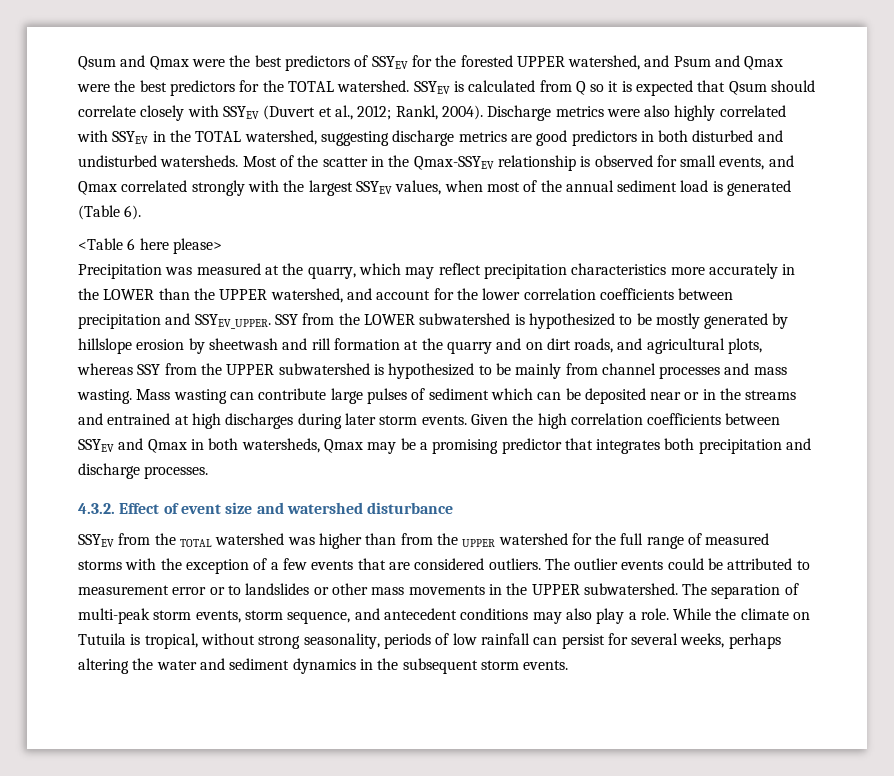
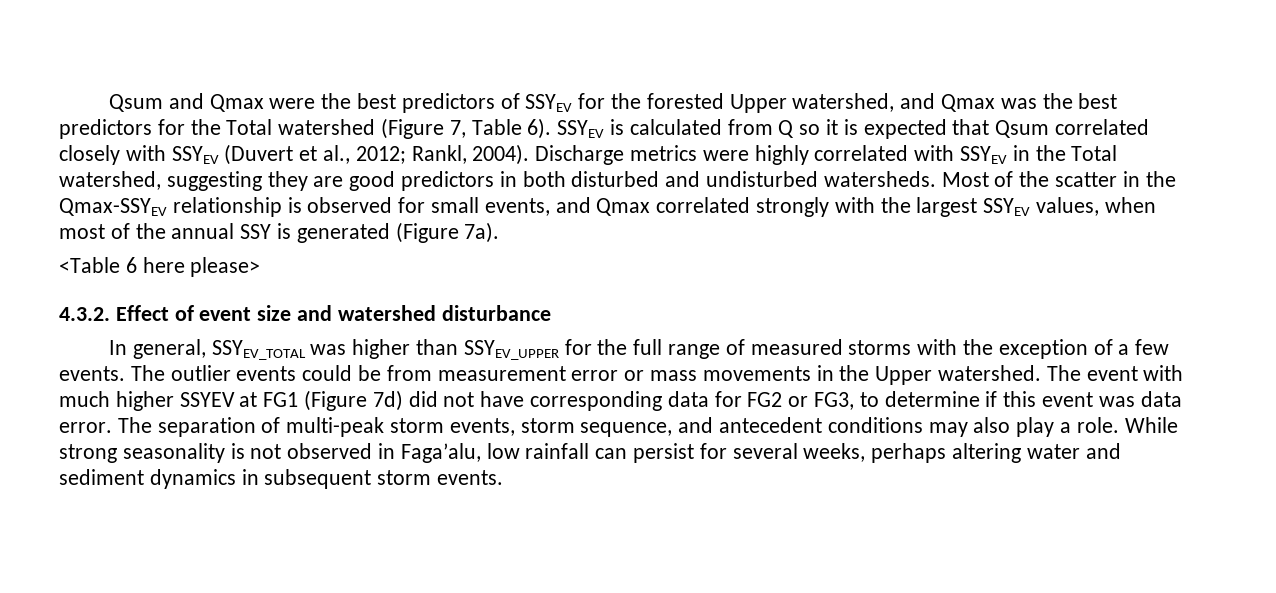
- Qsum and Qmax were the best predictors of SSYEV for the forested UPPER watershed, and Psum and Qmax were the best predictors for the TOTAL watershed.
+ Qsum and Qmax were the best predictors of SSYEV for the forested Upper watershed, and Qmax was the best predictors for the Total watershed (Figure 7, Table 6).
- SSYEV is calculated from Q so it is expected that Qsum should correlate closely with SSYEV (Duvert et al., 2012; Rankl, 2004).
+ SSYEV is calculated from Q so it is expected that Qsum correlated closely with SSYEV (Duvert et al., 2012; Rankl, 2004).
- Discharge metrics were also highly correlated with SSYEV in the TOTAL watershed, suggesting discharge metrics are good predictors in both disturbed and undisturbed watersheds.
+ Discharge metrics were highly correlated with SSYEV in the Total watershed, suggesting they are good predictors in both disturbed and undisturbed watersheds.
- Most of the scatter in the Qmax-SSYEV relationship is observed for small events, and Qmax correlated strongly with the largest SSYEV values, when most of the annual sediment load is generated (Table 6).
+ Most of the scatter in the Qmax-SSYEV relationship is observed for small events, and Qmax correlated strongly with the largest SSYEV values, when most of the annual SSY is generated (Figure 7a).
  <Table 6 here please>
- Precipitation was measured at the quarry, which may reflect precipitation characteristics more accurately in the LOWER than the UPPER watershed, and account for the lower correlation coefficients between precipitation and SSYEV_UPPER. SSY from the LOWER subwatershed is hypothesized to be mostly generated by hillslope erosion by sheetwash and rill formation at the quarry and on dirt roads, and agricultural plots, whereas SSY from the UPPER subwatershed is hypothesized to be mainly from channel processes and mass wasting. Mass wasting can contribute large pulses of sediment which can be deposited near or in the streams and entrained at high discharges during later storm events. Given the high correlation coefficients between SSYEV and Qmax in both watersheds, Qmax may be a promising predictor that integrates both precipitation and discharge processes.
- SSYEV from the TOTAL watershed was higher than from the UPPER watershed for the full range of measured storms with the exception of a few events that are considered outliers.
+ In general, SSYEV_TOTAL was higher than SSYEV_UPPER for the full range of measured storms with the exception of a few events.
- The outlier events could be attributed to measurement error or to landslides or other mass movements in the UPPER subwatershed.
+ The outlier events could be from measurement error or mass movements in the Upper watershed. The event with much higher SSYEV at FG1 (Figure 7d) did not have corresponding data for FG2 or FG3, to determine if this event was data error.
- While the climate on Tutuila is tropical, without strong seasonality, periods of low rainfall can persist for several weeks, perhaps altering the water and sediment dynamics in the subsequent storm events.
+ While strong seasonality is not observed in Faga’alu, low rainfall can persist for several weeks, perhaps altering water and sediment dynamics in subsequent storm events.

